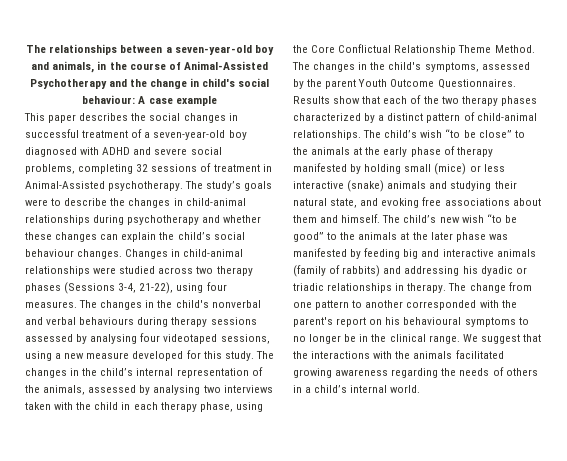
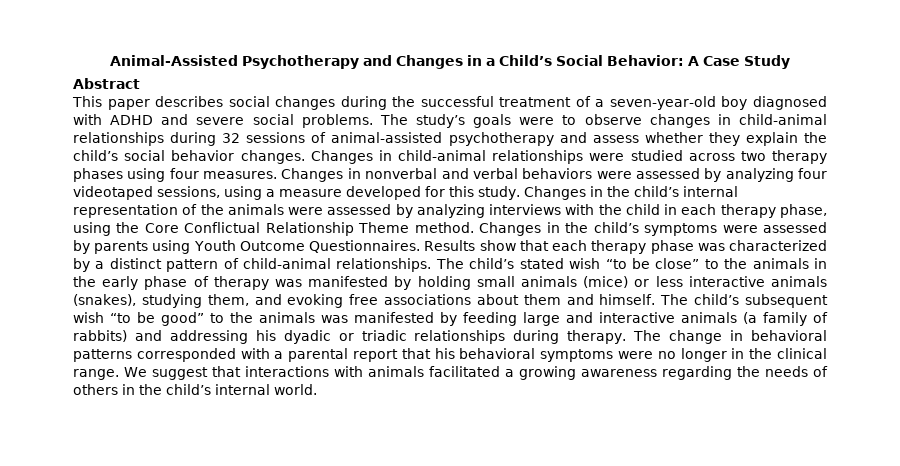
- The relationships between a seven-year-old boy and animals, in the course of Animal-Assisted Psychotherapy and the change in child's social behaviour: A case example
+ Animal-Assisted Psychotherapy and Changes in a Child’s Social Behavior: A Case Study
+ Abstract
- This paper describes the social changes in successful treatment of a seven-year-old boy diagnosed with ADHD and severe social problems, completing 32 sessions of treatment in Animal-Assisted psychotherapy.
+ This paper describes social changes during the successful treatment of a seven-year-old boy diagnosed with ADHD and severe social problems.
- The study’s goals were to describe the changes in child-animal relationships during psychotherapy and whether these changes can explain the child’s social behaviour changes.
+ The study’s goals were to observe changes in child-animal relationships during 32 sessions of animal-assisted psychotherapy and assess whether they explain the child’s social behavior changes.
- Changes in child-animal relationships were studied across two therapy phases (Sessions 3-4, 21-22), using four measures. The changes in the child's nonverbal and verbal behaviours during therapy sessions assessed by analysing four videotaped sessions, using a new measure developed for this study.
+ Changes in child-animal relationships were studied across two therapy phases using four measures. Changes in nonverbal and verbal behaviors were assessed by analyzing four videotaped sessions, using a measure developed for this study.
- The changes in the child’s internal representation of the animals, assessed by analysing two interviews taken with the child in each therapy phase, using the Core Conflictual Relationship Theme Method. The changes in the child's symptoms, assessed by the parent Youth Outcome Questionnaires.
+ Changes in the child’s internal representation of the animals were assessed by analyzing interviews with the child in each therapy phase, using the Core Conflictual Relationship Theme method. Changes in the child’s symptoms were assessed by parents using Youth Outcome Questionnaires.
- Results show that each of the two therapy phases characterized by a distinct pattern of child-animal relationships.
+ Results show that each therapy phase was characterized by a distinct pattern of child-animal relationships.
- The child’s wish “to be close” to the animals at the early phase of therapy manifested by holding small (mice) or less interactive (snake) animals and studying their natural state, and evoking free associations about them and himself.
+ The child’s stated wish “to be close” to the animals in the early phase of therapy was manifested by holding small animals (mice) or less interactive animals (snakes), studying them, and evoking free associations about them and himself.
- The child’s new wish “to be good” to the animals at the later phase was manifested by feeding big and interactive animals (family of rabbits) and addressing his dyadic or triadic relationships in therapy.
+ The child’s subsequent wish “to be good” to the animals was manifested by feeding large and interactive animals (a family of rabbits) and addressing his dyadic or triadic relationships during therapy.
- The change from one pattern to another corresponded with the parent's report on his behavioural symptoms to no longer be in the clinical range.
+ The change in behavioral patterns corresponded with a parental report that his behavioral symptoms were no longer in the clinical range.
- We suggest that the interactions with the animals facilitated growing awareness regarding the needs of others in a child’s internal world.
+ We suggest that interactions with animals facilitated a growing awareness regarding the needs of others in the child’s internal world.

